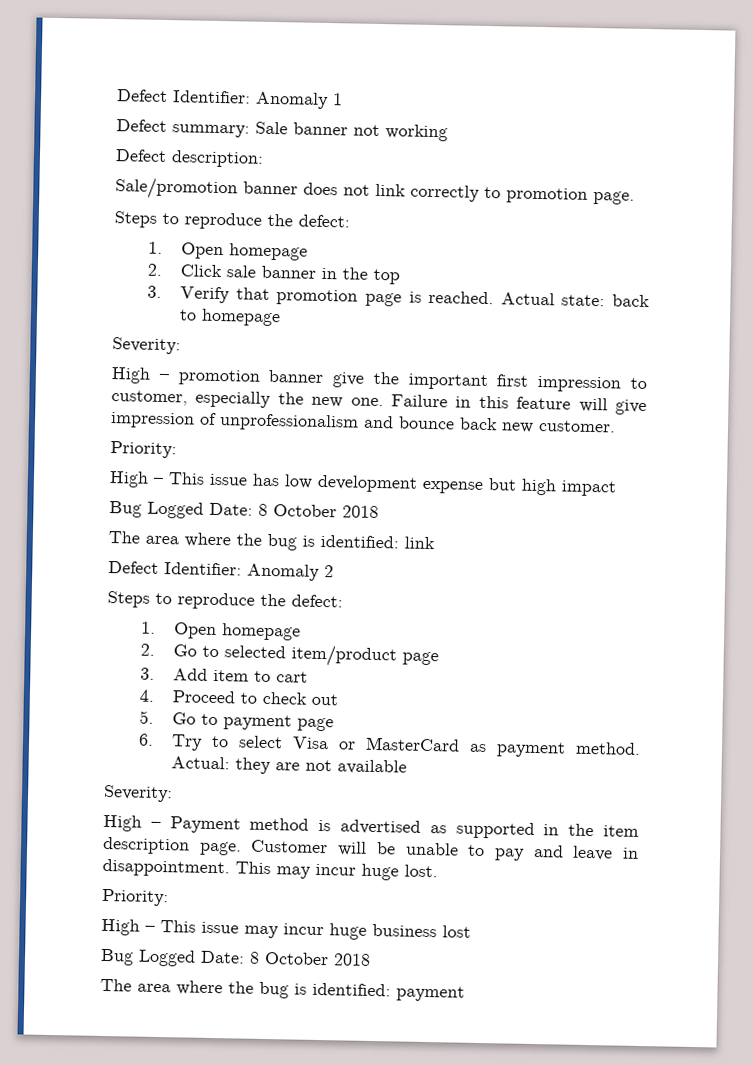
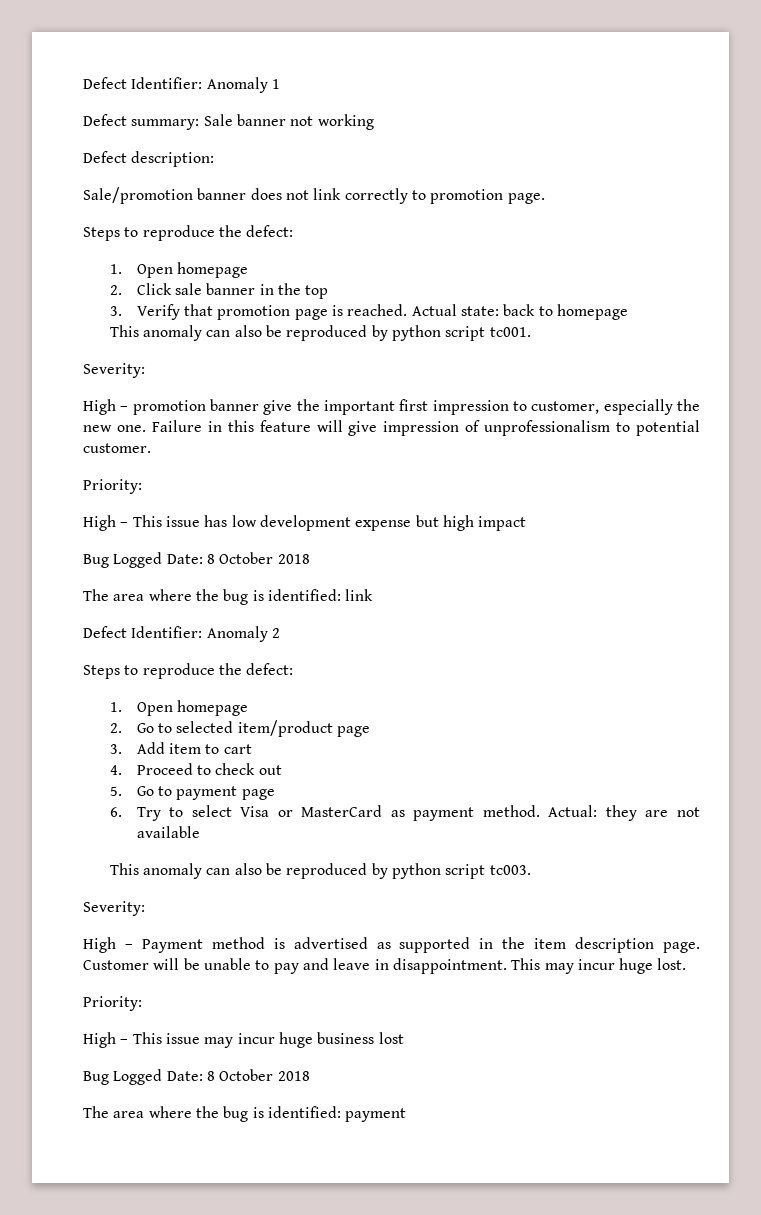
+ This anomaly can also be reproduced by python script tc001.
- Failure in this feature will give impression of unprofessionalism and bounce back new customer.
+ Failure in this feature will give impression of unprofessionalism to potential customer.
+ This anomaly can also be reproduced by python script tc003.

